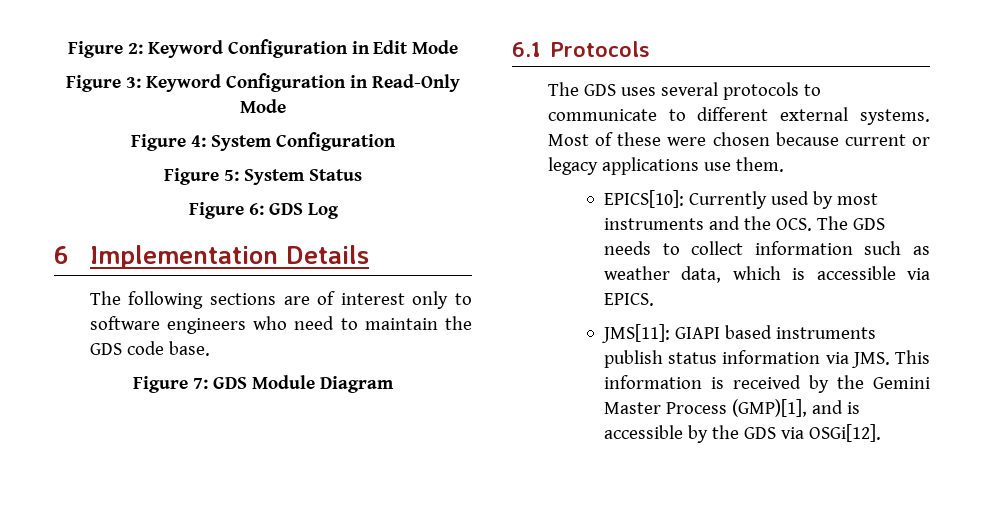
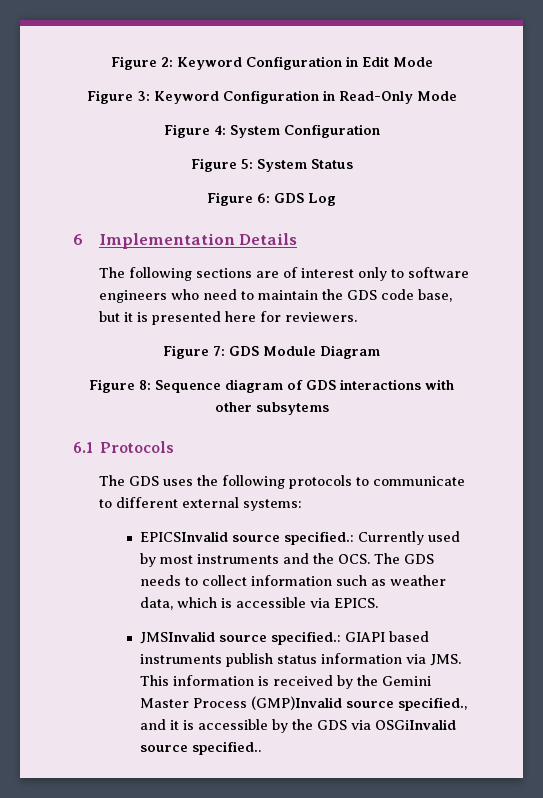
- The following sections are of interest only to software engineers who need to maintain the GDS code base.
+ The following sections are of interest only to software engineers who need to maintain the GDS code base, but it is presented here for reviewers.
+ Figure 8: Sequence diagram of GDS interactions with other subsytems
- The GDS uses several protocols to communicate to different external systems. Most of these were chosen because current or legacy applications use them.
- EPICS[10]: Currently used by most instruments and the OCS. The GDS needs to collect information such as weather data, which is accessible via EPICS.
+ The GDS uses the following protocols to communicate to different external systems:
+ EPICSInvalid source specified.: Currently used by most instruments and the OCS. The GDS needs to collect information such as weather data, which is accessible via EPICS.
- JMS[11]: GIAPI based instruments publish status information via JMS. This information is received by the Gemini Master Process (GMP)[1], and is accessible by the GDS via OSGi[12].
+ JMSInvalid source specified.: GIAPI based instruments publish status information via JMS. This information is received by the Gemini Master Process (GMP)Invalid source specified., and it is accessible by the GDS via OSGiInvalid source specified..

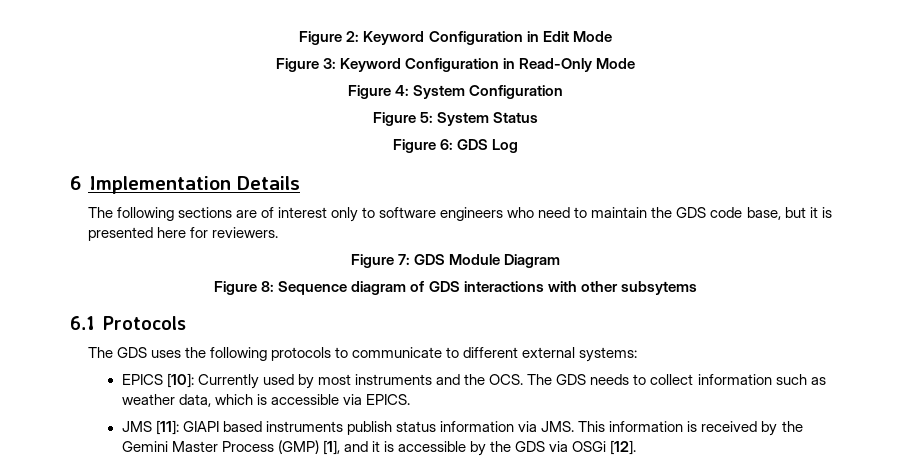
- EPICSInvalid source specified.: Currently used by most instruments and the OCS. The GDS needs to collect information such as weather data, which is accessible via EPICS.
+ EPICS [10]: Currently used by most instruments and the OCS. The GDS needs to collect information such as weather data, which is accessible via EPICS.
- JMSInvalid source specified.: GIAPI based instruments publish status information via JMS. This information is received by the Gemini Master Process (GMP)Invalid source specified., and it is accessible by the GDS via OSGiInvalid source specified..
+ JMS [11]: GIAPI based instruments publish status information via JMS. This information is received by the Gemini Master Process (GMP) [1], and it is accessible by the GDS via OSGi [12].

